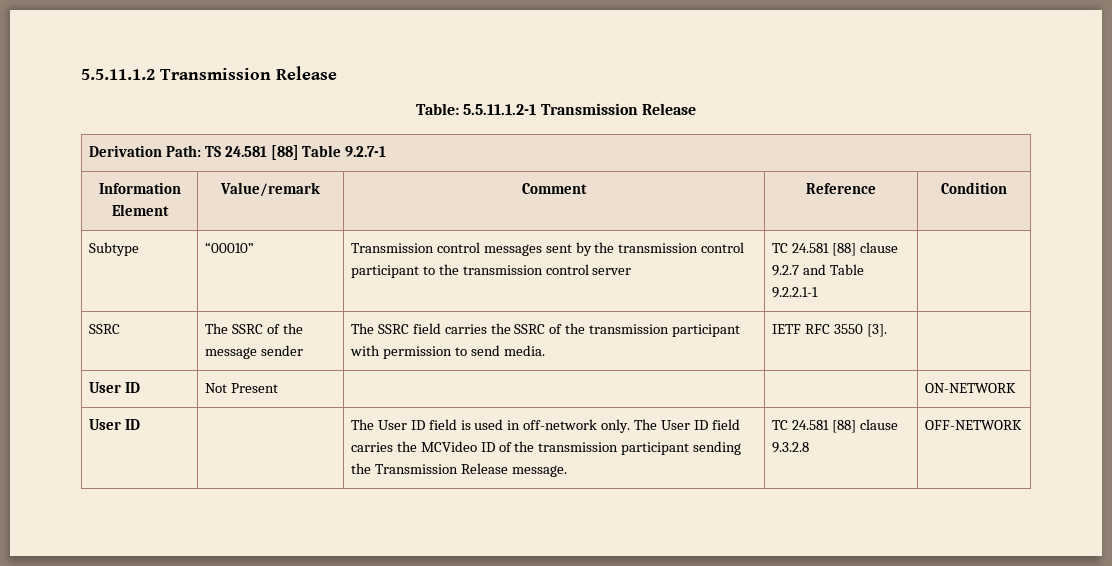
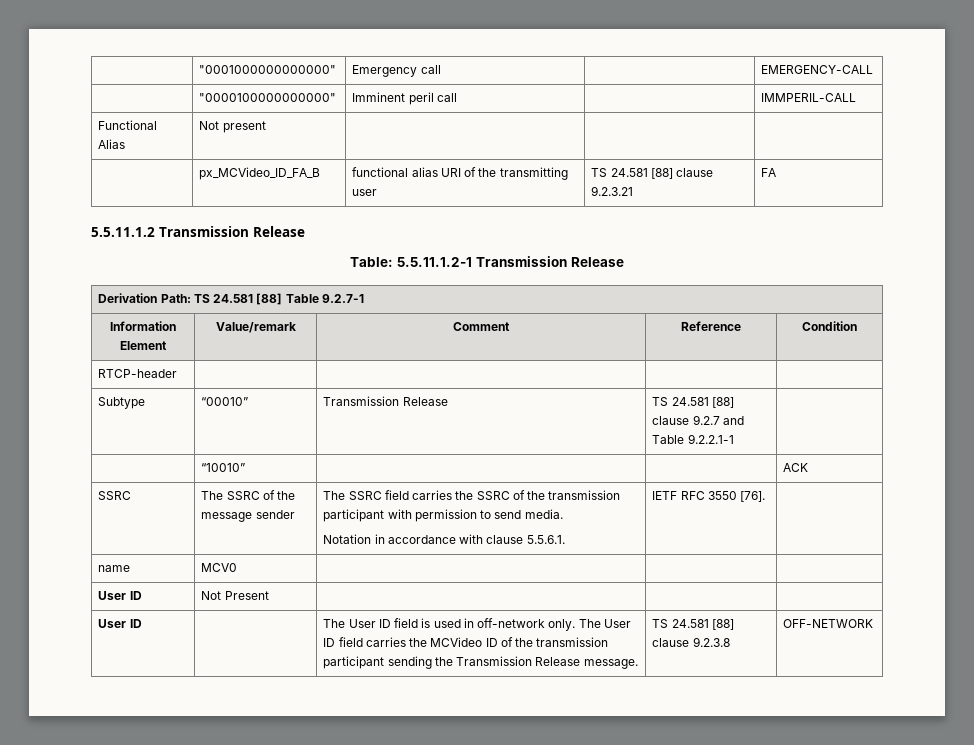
+ | "0001000000000000" | Emergency call | | EMERGENCY-CALL
+ | "0000100000000000" | Imminent peril call | | IMMPERIL-CALL
+ Functional Alias | Not present | | |
+ | px_MCVideo_ID_FA_B | functional alias URI of the transmitting user | TS 24.581 [88] clause 9.2.3.21 | FA
+ RTCP-header | | | |
- Subtype | “00010” | Transmission control messages sent by the transmission control participant to the transmission control server | TC 24.581 [88] clause 9.2.7 and Table 9.2.2.1-1 |
+ Subtype | “00010” | Transmission Release | TS 24.581 [88] clause 9.2.7 and Table 9.2.2.1-1 |
+ | “10010” | | | ACK
- SSRC | The SSRC of the message sender | The SSRC field carries the SSRC of the transmission participant with permission to send media. | IETF RFC 3550 [3]. |
+ SSRC | The SSRC of the message sender | The SSRC field carries the SSRC of the transmission participant with permission to send media.
+ Notation in accordance with clause 5.5.6.1. | IETF RFC 3550 [76]. |
+ name | MCV0 | | |
- User ID | Not Present | | | ON-NETWORK
+ User ID | Not Present | | |
- User ID | | The User ID field is used in off-network only. The User ID field carries the MCVideo ID of the transmission participant sending the Transmission Release message. | TC 24.581 [88] clause 9.3.2.8 | OFF-NETWORK
+ User ID | | The User ID field is used in off-network only. The User ID field carries the MCVideo ID of the transmission participant sending the Transmission Release message. | TS 24.581 [88] clause 9.2.3.8 | OFF-NETWORK

